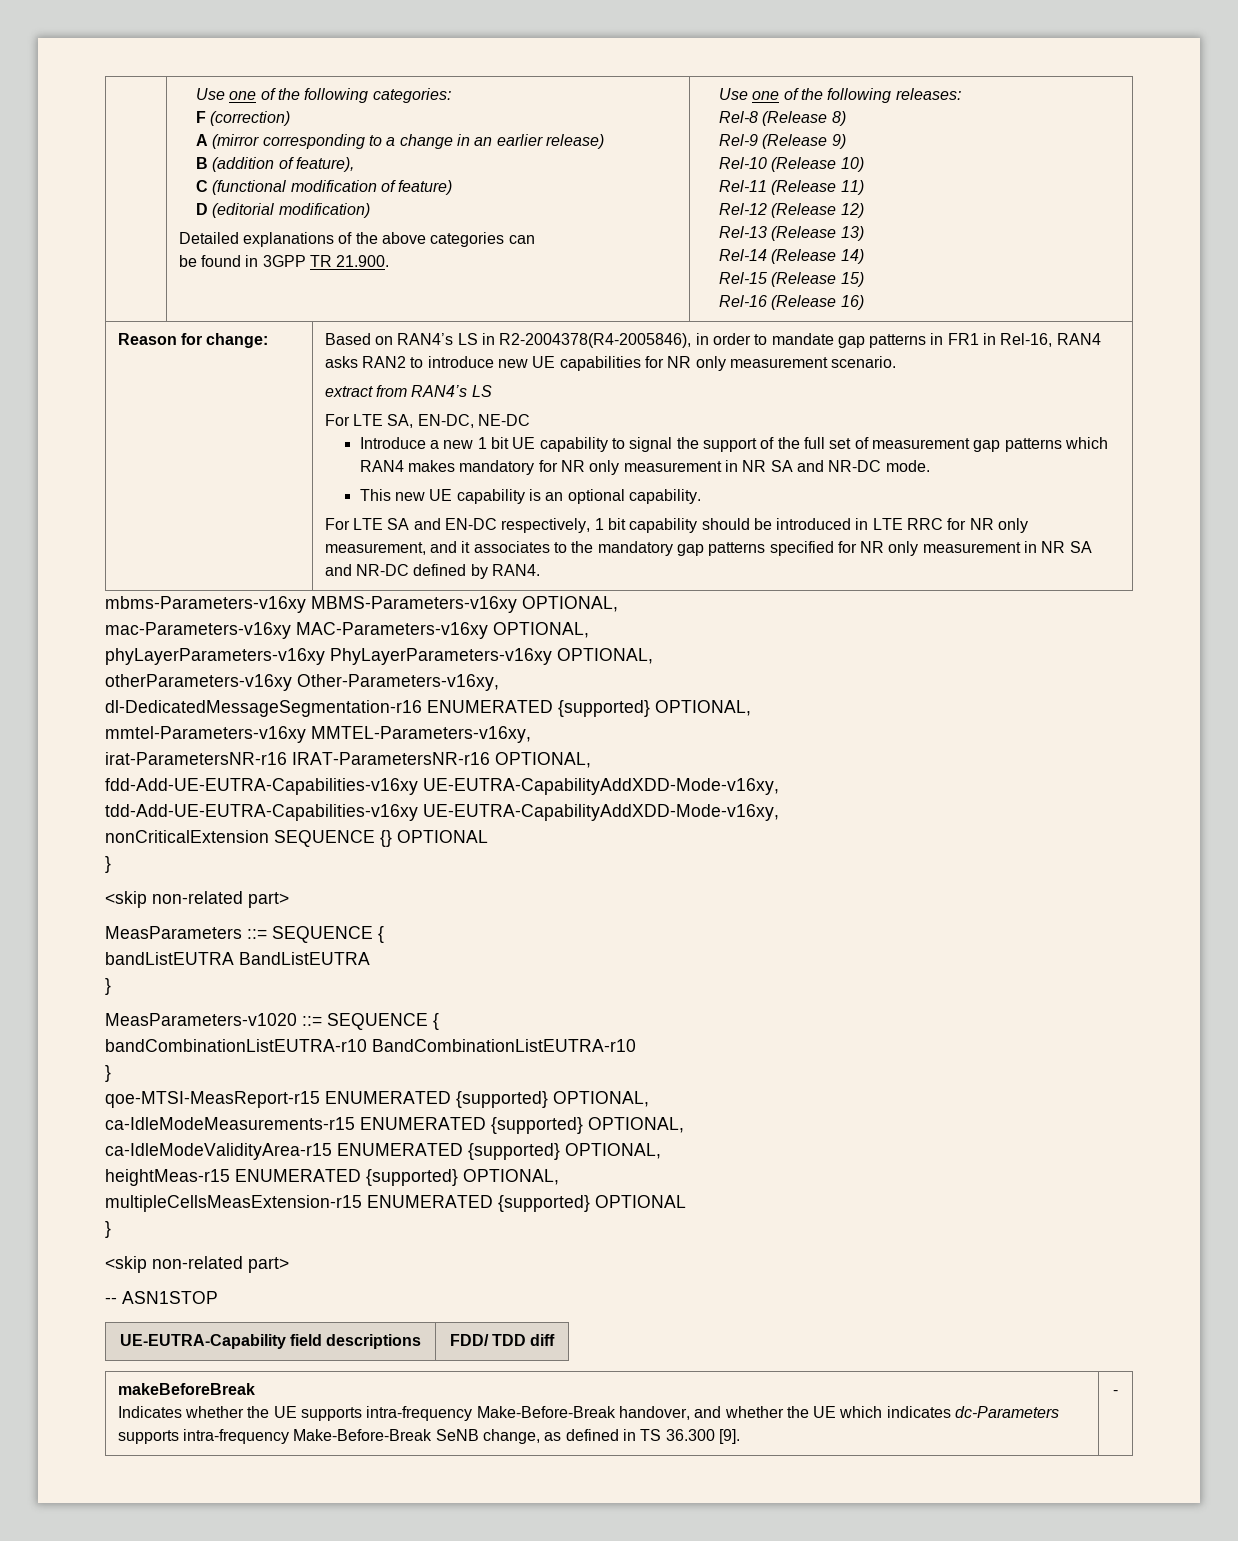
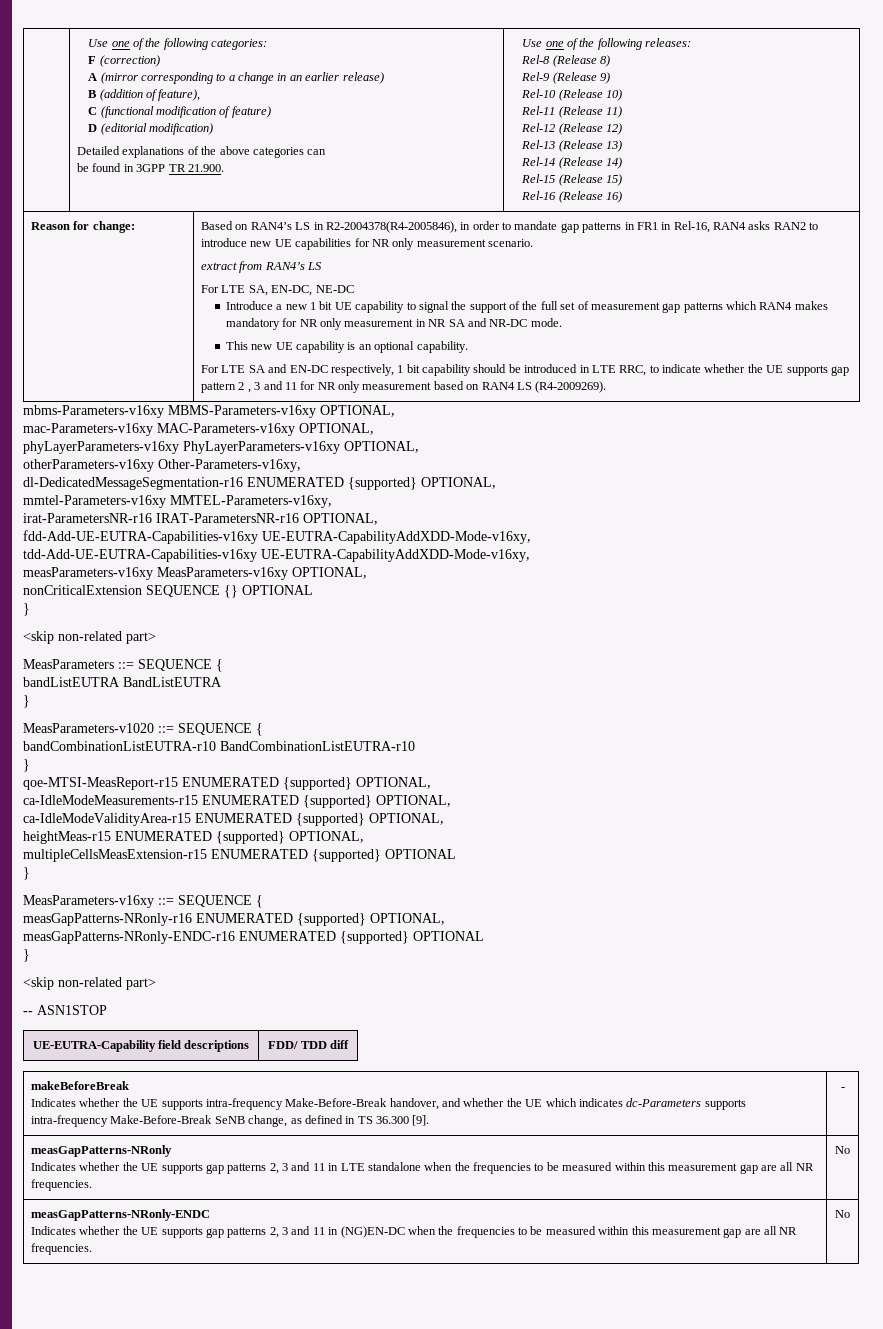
- For LTE SA and EN-DC respectively, 1 bit capability should be introduced in LTE RRC for NR only measurement, and it associates to the mandatory gap patterns specified for NR only measurement in NR SA and NR-DC defined by RAN4.
+ For LTE SA and EN-DC respectively, 1 bit capability should be introduced in LTE RRC, to indicate whether the UE supports gap pattern 2 , 3 and 11 for NR only measurement based on RAN4 LS (R4-2009269).
+ measParameters-v16xy MeasParameters-v16xy OPTIONAL,
+ MeasParameters-v16xy ::= SEQUENCE {
+ measGapPatterns-NRonly-r16 ENUMERATED {supported} OPTIONAL,
+ measGapPatterns-NRonly-ENDC-r16 ENUMERATED {supported} OPTIONAL
+ }
+ measGapPatterns-NRonly
+ Indicates whether the UE supports gap patterns 2, 3 and 11 in LTE standalone when the frequencies to be measured within this measurement gap are all NR frequencies. | No
+ measGapPatterns-NRonly-ENDC
+ Indicates whether the UE supports gap patterns 2, 3 and 11 in (NG)EN-DC when the frequencies to be measured within this measurement gap are all NR frequencies. | No

